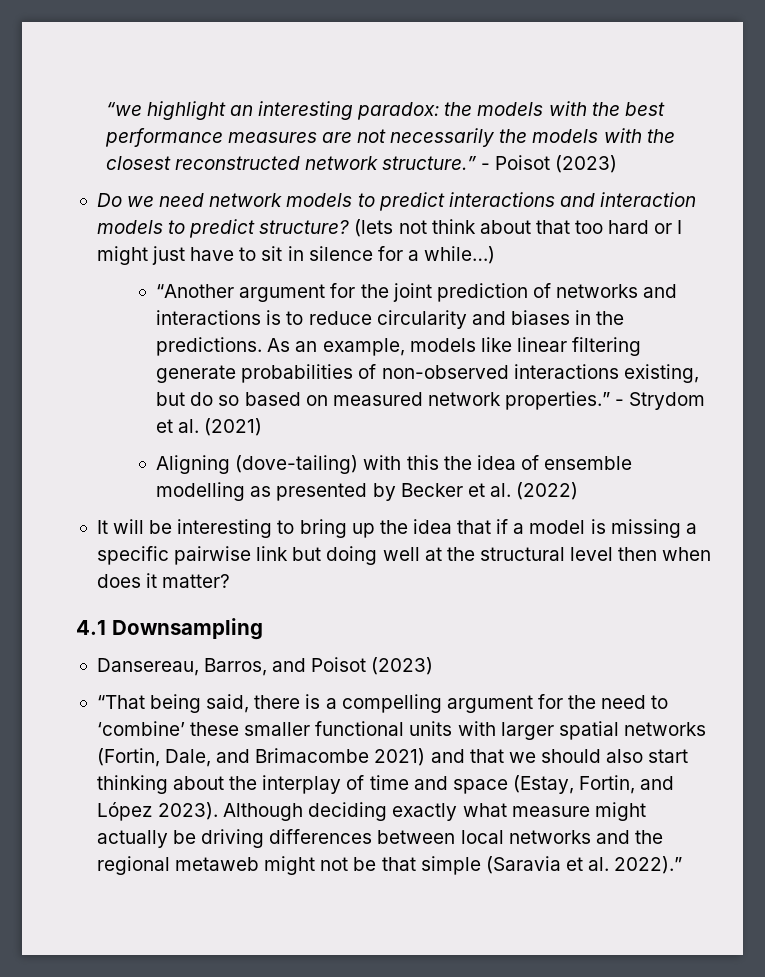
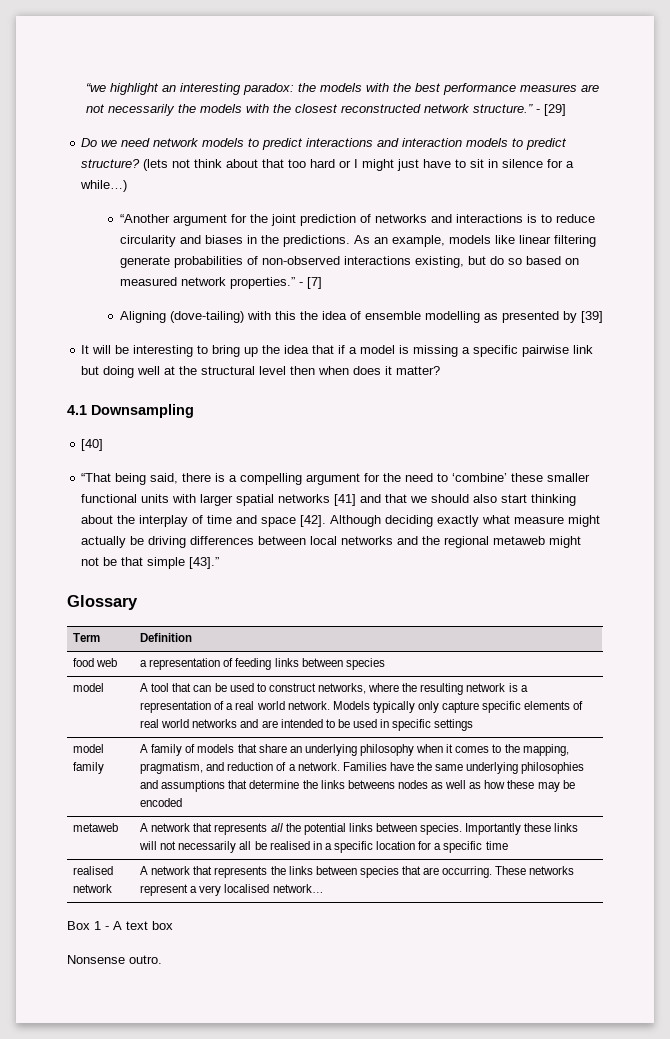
- - Poisot (2023)
+ - [29]
- - Strydom et al. (2021)
+ - [7]
- Aligning (dove-tailing) with this the idea of ensemble modelling as presented by Becker et al. (2022)
+ Aligning (dove-tailing) with this the idea of ensemble modelling as presented by [39]
- Dansereau, Barros, and Poisot (2023)
+ [40]
- “That being said, there is a compelling argument for the need to ‘combine’ these smaller functional units with larger spatial networks (Fortin, Dale, and Brimacombe 2021) and that we should also start thinking about the interplay of time and space (Estay, Fortin, and López 2023).
+ “That being said, there is a compelling argument for the need to ‘combine’ these smaller functional units with larger spatial networks [41] and that we should also start thinking about the interplay of time and space [42].
- Although deciding exactly what measure might actually be driving differences between local networks and the regional metaweb might not be that simple (Saravia et al. 2022).”
+ Although deciding exactly what measure might actually be driving differences between local networks and the regional metaweb might not be that simple [43].”
+ Glossary
+ Term | Definition
+ food web | a representation of feeding links between species
+ model | A tool that can be used to construct networks, where the resulting network is a representation of a real world network. Models typically only capture specific elements of real world networks and are intended to be used in specific settings
+ model family | A family of models that share an underlying philosophy when it comes to the mapping, pragmatism, and reduction of a network. Families have the same underlying philosophies and assumptions that determine the links betweens nodes as well as how these may be encoded
+ metaweb | A network that represents all the potential links between species. Importantly these links will not necessarily all be realised in a specific location for a specific time
+ realised network | A network that represents the links between species that are occurring. These networks represent a very localised network…
+ Box 1 - A text box
+ Nonsense outro.

